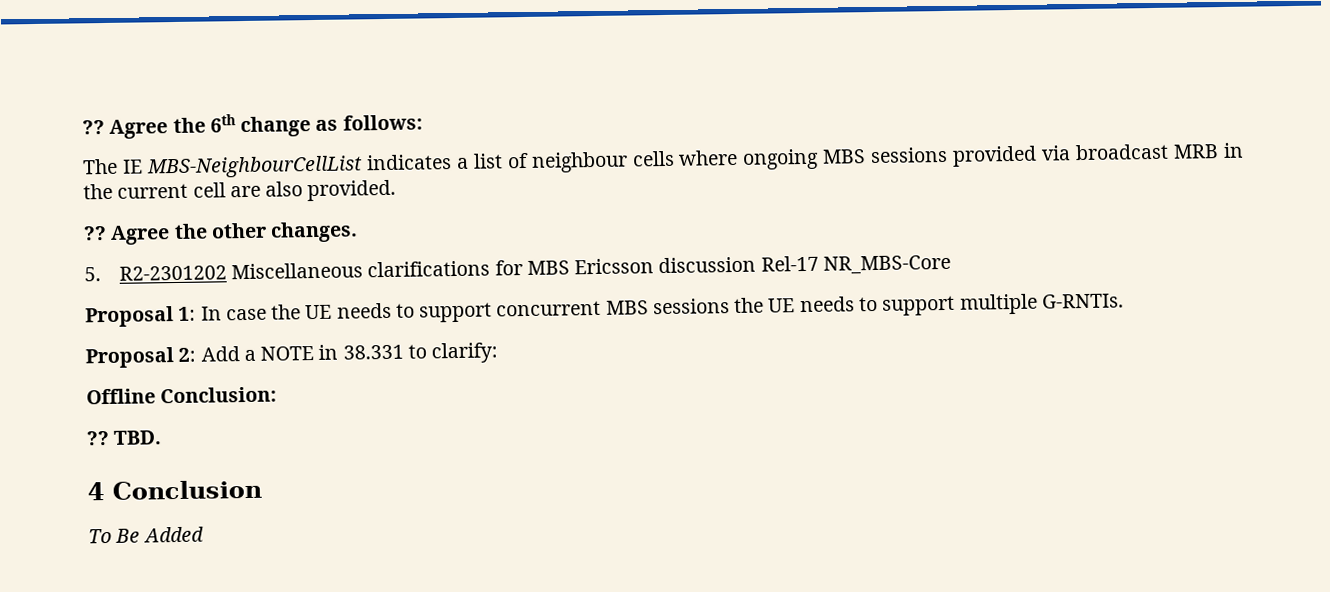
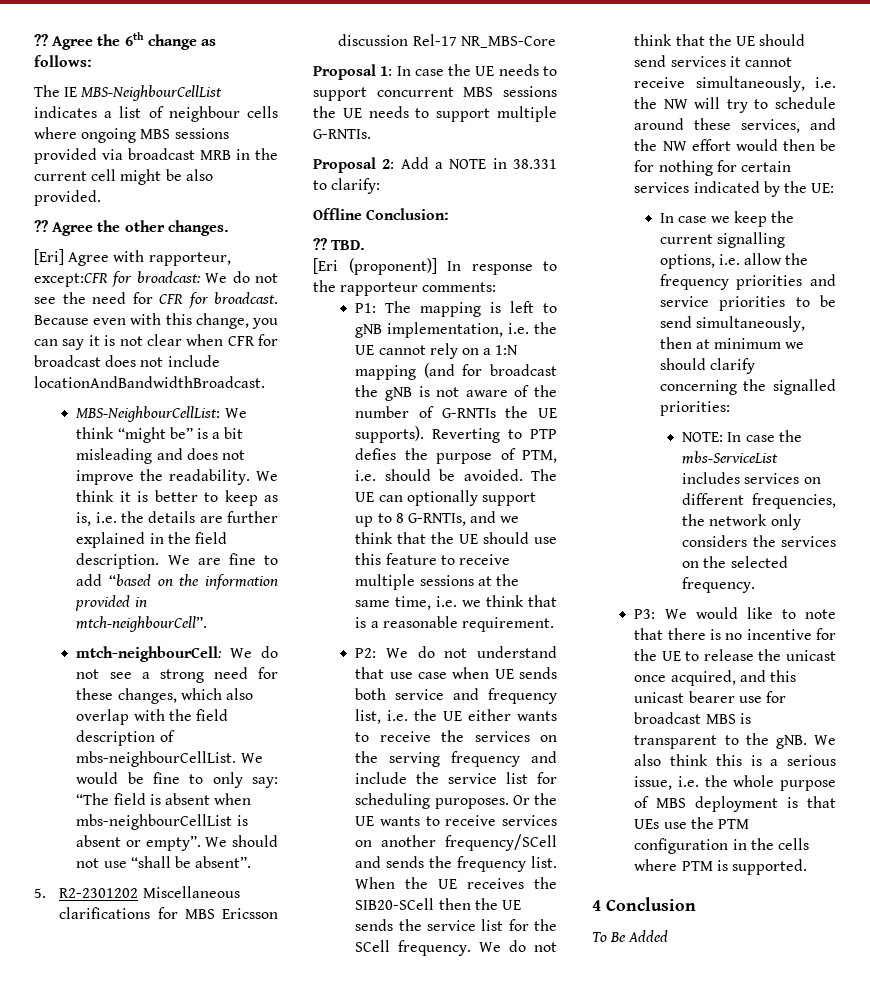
- The IE MBS-NeighbourCellList indicates a list of neighbour cells where ongoing MBS sessions provided via broadcast MRB in the current cell are also provided.
+ The IE MBS-NeighbourCellList indicates a list of neighbour cells where ongoing MBS sessions provided via broadcast MRB in the current cell might be also provided.
+ [Eri] Agree with rapporteur, except:CFR for broadcast: We do not see the need for CFR for broadcast. Because even with this change, you can say it is not clear when CFR for broadcast does not include locationAndBandwidthBroadcast.
+ MBS-NeighbourCellList: We think “might be” is a bit misleading and does not improve the readability. We think it is better to keep as is, i.e. the details are further explained in the field description. We are fine to add “based on the information provided in mtch-neighbourCell”.
+ mtch-neighbourCell: We do not see a strong need for these changes, which also overlap with the field description of mbs-neighbourCellList. We would be fine to only say: “The field is absent when mbs-neighbourCellList is absent or empty”. We should not use “shall be absent”.
+ [Eri (proponent)] In response to the rapporteur comments:
+ P1: The mapping is left to gNB implementation, i.e. the UE cannot rely on a 1:N mapping (and for broadcast the gNB is not aware of the number of G-RNTIs the UE supports). Reverting to PTP defies the purpose of PTM, i.e. should be avoided. The UE can optionally support up to 8 G-RNTIs, and we think that the UE should use this feature to receive multiple sessions at the same time, i.e. we think that is a reasonable requirement.
+ P2: We do not understand that use case when UE sends both service and frequency list, i.e. the UE either wants to receive the services on the serving frequency and include the service list for scheduling puroposes. Or the UE wants to receive services on another frequency/SCell and sends the frequency list. When the UE receives the SIB20-SCell then the UE sends the service list for the SCell frequency. We do not think that the UE should send services it cannot receive simultaneously, i.e. the NW will try to schedule around these services, and the NW effort would then be for nothing for certain services indicated by the UE:
+ In case we keep the current signalling options, i.e. allow the frequency priorities and service priorities to be send simultaneously, then at minimum we should clarify concerning the signalled priorities:
+ NOTE: In case the mbs-ServiceList includes services on different frequencies, the network only considers the services on the selected frequency.
+ P3: We would like to note that there is no incentive for the UE to release the unicast once acquired, and this unicast bearer use for broadcast MBS is transparent to the gNB. We also think this is a serious issue, i.e. the whole purpose of MBS deployment is that UEs use the PTM configuration in the cells where PTM is supported.

